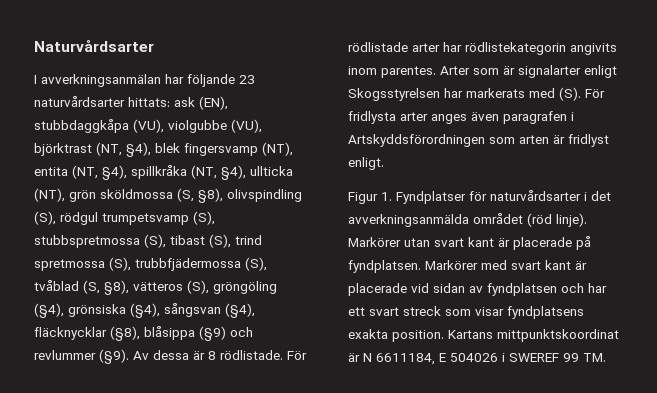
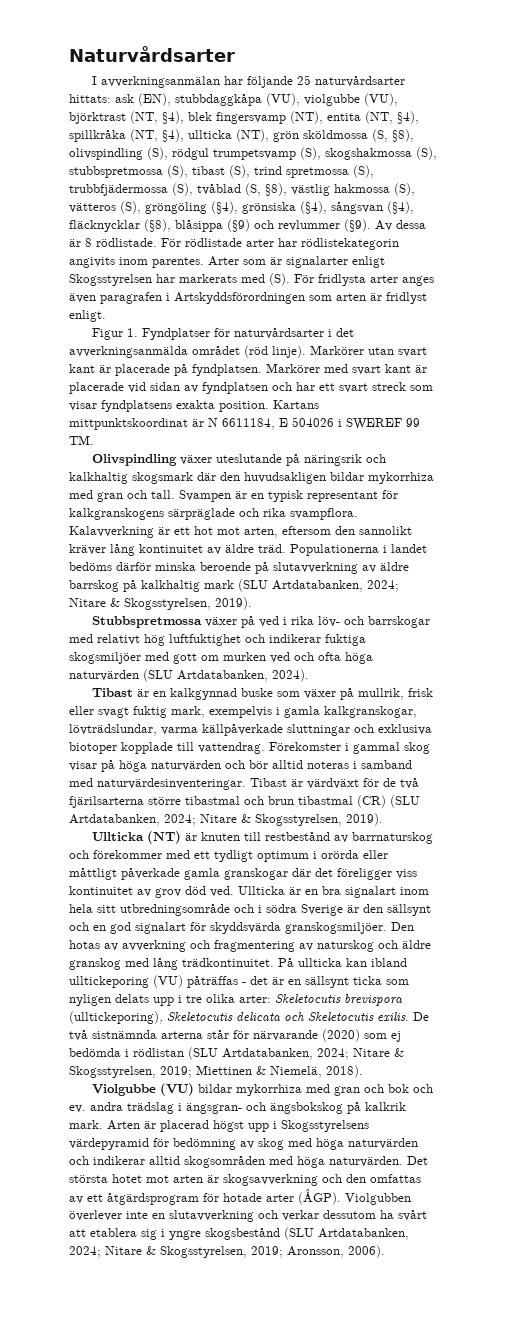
- I avverkningsanmälan har följande 23 naturvårdsarter hittats:
+ I avverkningsanmälan har följande 25 naturvårdsarter hittats:
- ask (EN), stubbdaggkåpa (VU), violgubbe (VU), björktrast (NT, §4), blek fingersvamp (NT), entita (NT, §4), spillkråka (NT, §4), ullticka (NT), grön sköldmossa (S, §8), olivspindling (S), rödgul trumpetsvamp (S), stubbspretmossa (S), tibast (S), trind spretmossa (S), trubbfjädermossa (S), tvåblad (S, §8), vätteros (S), gröngöling (§4), grönsiska (§4), sångsvan (§4), fläcknycklar (§8), blåsippa (§9) och revlummer (§9).
+ ask (EN), stubbdaggkåpa (VU), violgubbe (VU), björktrast (NT, §4), blek fingersvamp (NT), entita (NT, §4), spillkråka (NT, §4), ullticka (NT), grön sköldmossa (S, §8), olivspindling (S), rödgul trumpetsvamp (S), skogshakmossa (S), stubbspretmossa (S), tibast (S), trind spretmossa (S), trubbfjädermossa (S), tvåblad (S, §8), västlig hakmossa (S), vätteros (S), gröngöling (§4), grönsiska (§4), sångsvan (§4), fläcknycklar (§8), blåsippa (§9) och revlummer (§9).
+ Olivspindling växer uteslutande på näringsrik och kalkhaltig skogsmark där den huvudsakligen bildar mykorrhiza med gran och tall. Svampen är en typisk representant för kalkgranskogens särpräglade och rika svampflora. Kalavverkning är ett hot mot arten, eftersom den sannolikt kräver lång kontinuitet av äldre träd. Populationerna i landet bedöms därför minska beroende på slutavverkning av äldre barrskog på kalkhaltig mark (SLU Artdatabanken, 2024; Nitare & Skogsstyrelsen, 2019).
+ Stubbspretmossa växer på ved i rika löv- och barrskogar med relativt hög luftfuktighet och indikerar fuktiga skogsmiljöer med gott om murken ved och ofta höga naturvärden (SLU Artdatabanken, 2024).
+ Tibast är en kalkgynnad buske som växer på mullrik, frisk eller svagt fuktig mark, exempelvis i gamla kalkgranskogar, lövträdslundar, varma källpåverkade sluttningar och exklusiva biotoper kopplade till vattendrag. Förekomster i gammal skog visar på höga naturvärden och bör alltid noteras i samband med naturvärdesinventeringar. Tibast är värdväxt för de två fjärilsarterna större tibastmal och brun tibastmal (CR) (SLU Artdatabanken, 2024; Nitare & Skogsstyrelsen, 2019).
+ Ullticka (NT) är knuten till restbestånd av barrnaturskog och förekommer med ett tydligt optimum i orörda eller måttligt påverkade gamla granskogar där det föreligger viss kontinuitet av grov död ved. Ullticka är en bra signalart inom hela sitt utbredningsområde och i södra Sverige är den sällsynt och en god signalart för skyddsvärda granskogsmiljöer. Den hotas av avverkning och fragmentering av naturskog och äldre granskog med lång trädkontinuitet. På ullticka kan ibland ulltickeporing (VU) påträffas - det är en sällsynt ticka som nyligen delats upp i tre olika arter: Skeletocutis brevispora (ulltickeporing), Skeletocutis delicata och Skeletocutis exilis. De två sistnämnda arterna står för närvarande (2020) som ej bedömda i rödlistan (SLU Artdatabanken, 2024; Nitare & Skogsstyrelsen, 2019; Miettinen & Niemelä, 2018).
+ Violgubbe (VU) bildar mykorrhiza med gran och bok och ev. andra trädslag i ängsgran- och ängsbokskog på kalkrik mark. Arten är placerad högst upp i Skogsstyrelsens värdepyramid för bedömning av skog med höga naturvärden och indikerar alltid skogsområden med höga naturvärden. Det största hotet mot arten är skogsavverkning och den omfattas av ett åtgärdsprogram för hotade arter (ÅGP). Violgubben överlever inte en slutavverkning och verkar dessutom ha svårt att etablera sig i yngre skogsbestånd (SLU Artdatabanken, 2024; Nitare & Skogsstyrelsen, 2019; Aronsson, 2006).

